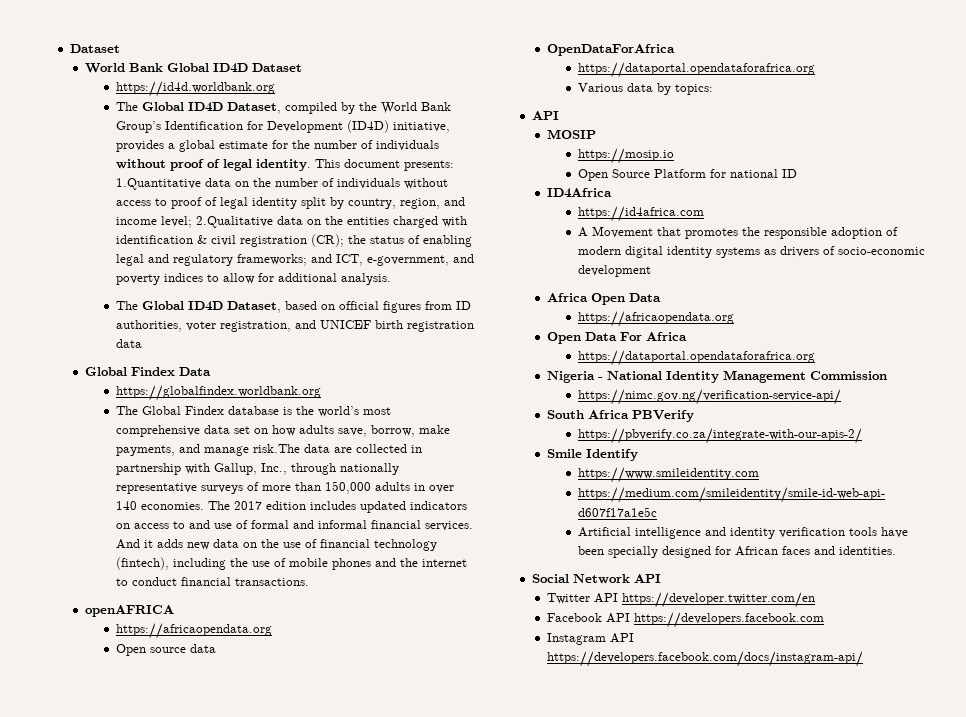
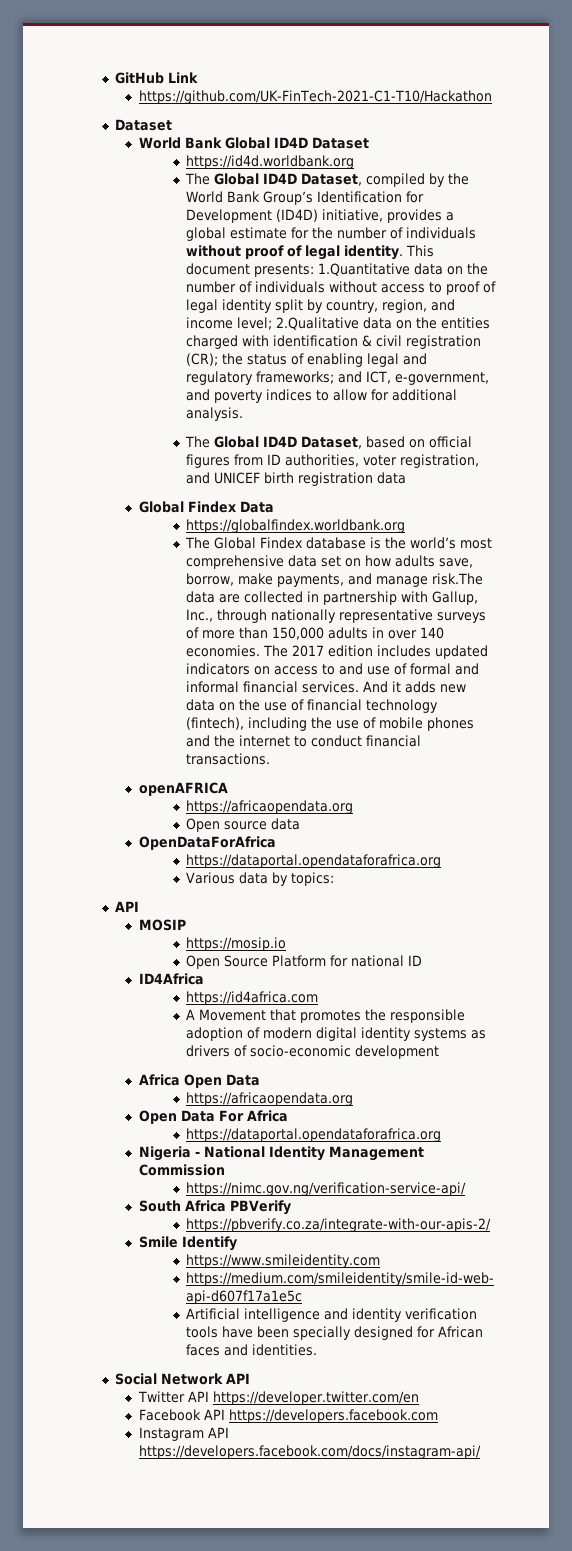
+ GitHub Link
+ https://github.com/UK-FinTech-2021-C1-T10/Hackathon

